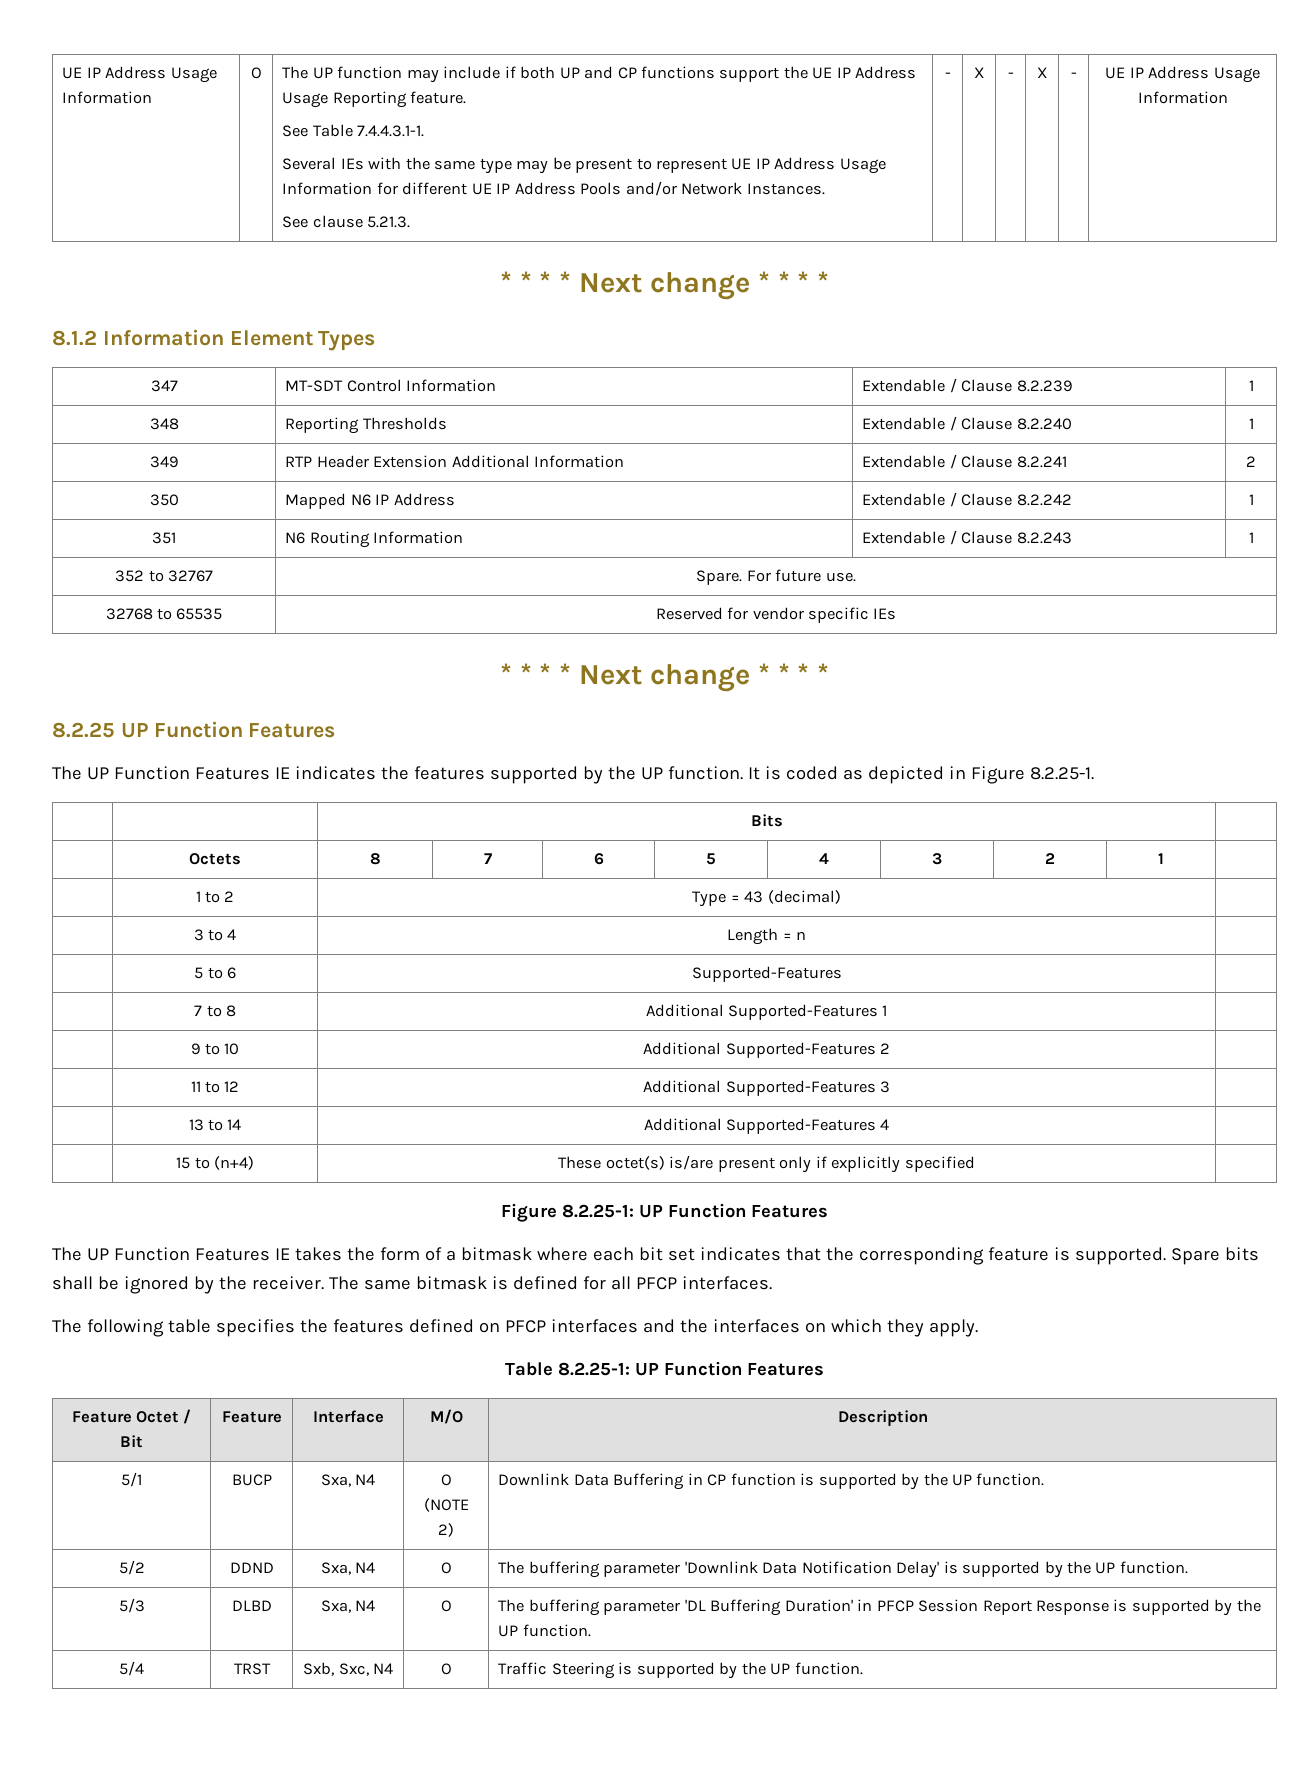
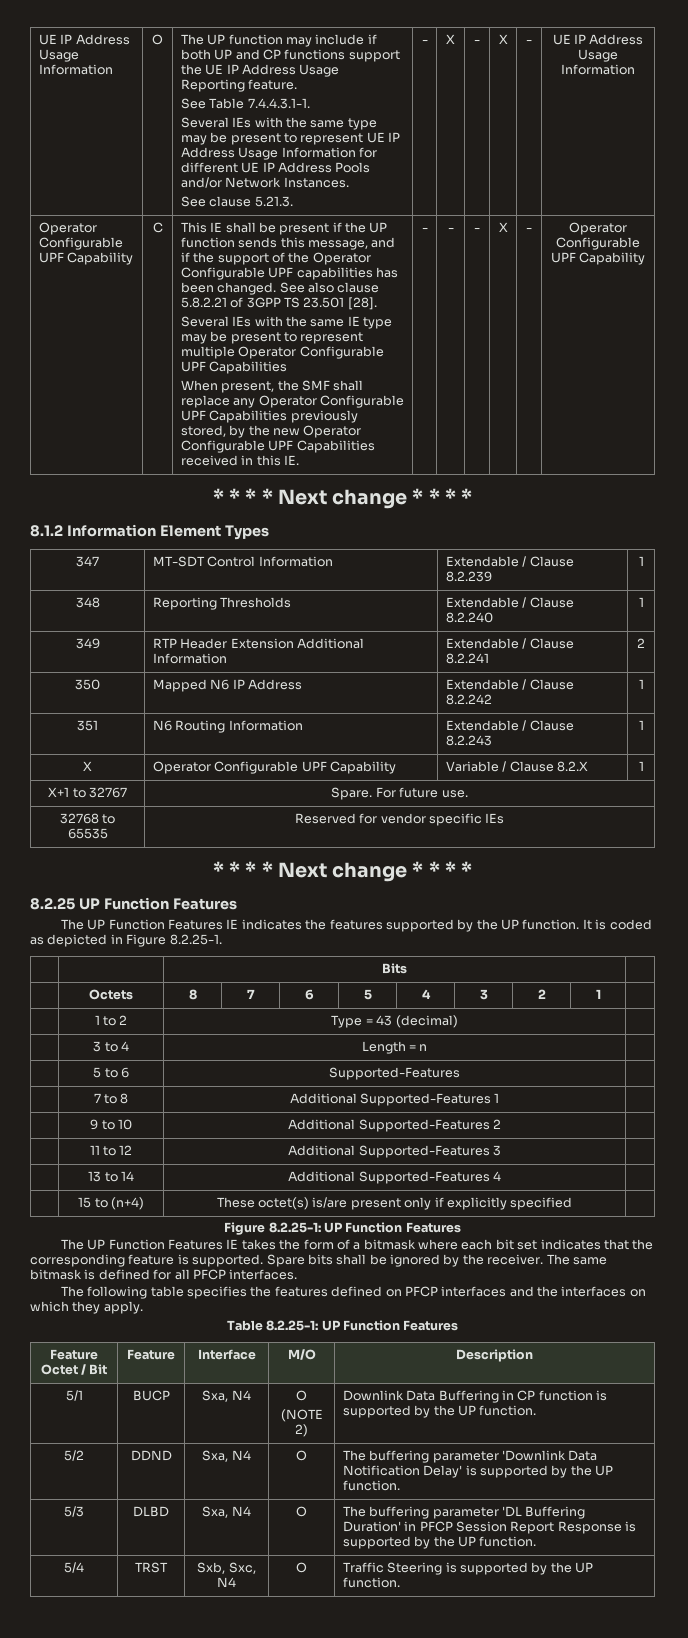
+ Operator Configurable UPF Capability | C | This IE shall be present if the UP function sends this message, and if the support of the Operator Configurable UPF capabilities has been changed. See also clause 5.8.2.21 of 3GPP TS 23.501 [28].
+ Several IEs with the same IE type may be present to represent multiple Operator Configurable UPF Capabilities
+ When present, the SMF shall replace any Operator Configurable UPF Capabilities previously stored, by the new Operator Configurable UPF Capabilities received in this IE. | - | - | - | X | - | Operator Configurable UPF Capability
- 352 to 32767 | Spare. For future use.
+ X | Operator Configurable UPF Capability | Variable / Clause 8.2.X | 1
+ X+1 to 32767 | Spare. For future use.

